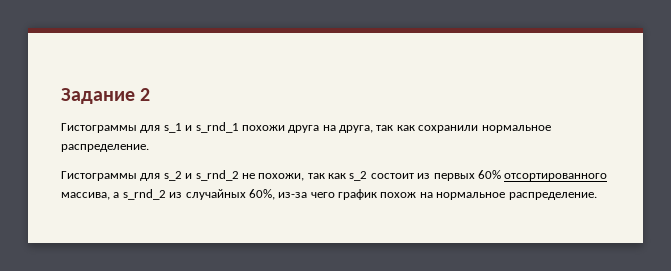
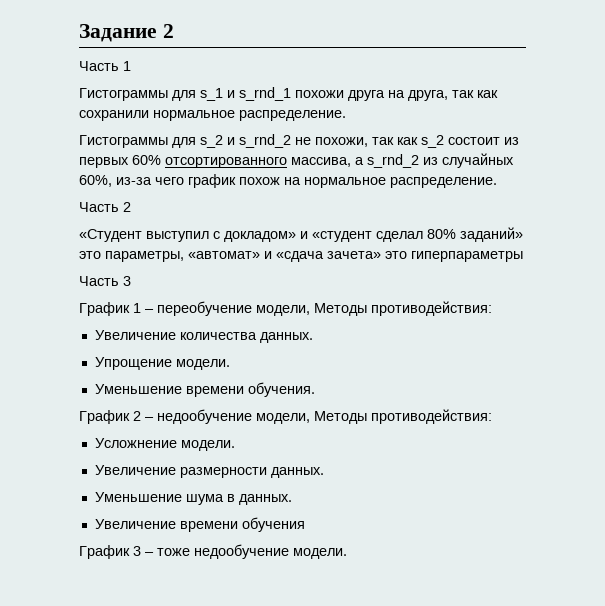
+ Часть 1
+ Часть 2
+ «Студент выступил с докладом» и «студент сделал 80% заданий» это параметры, «автомат» и «сдача зачета» это гиперпараметры
+ Часть 3
+ График 1 – переобучение модели, Методы противодействия:
+ Увеличение количества данных.
+ Упрощение модели.
+ Уменьшение времени обучения.
+ График 2 – недообучение модели, Методы противодействия:
+ Усложнение модели.
+ Увеличение размерности данных.
+ Уменьшение шума в данных.
+ Увеличение времени обучения
+ График 3 – тоже недообучение модели.

